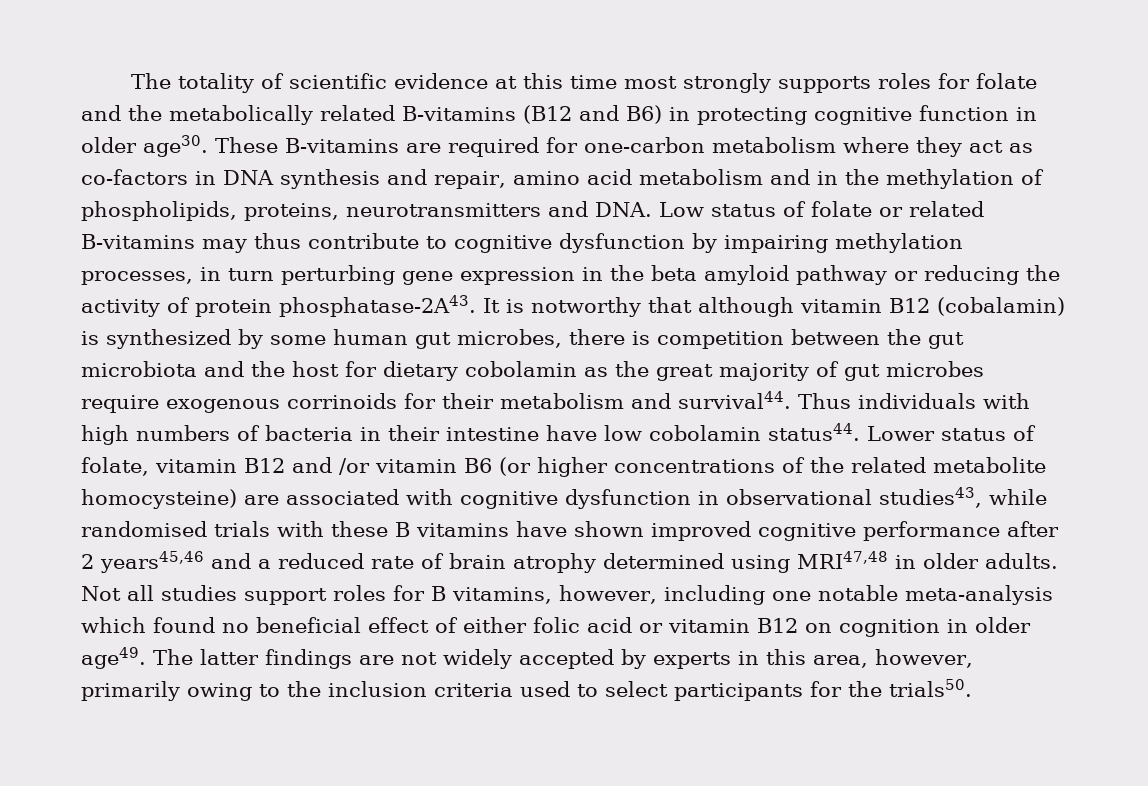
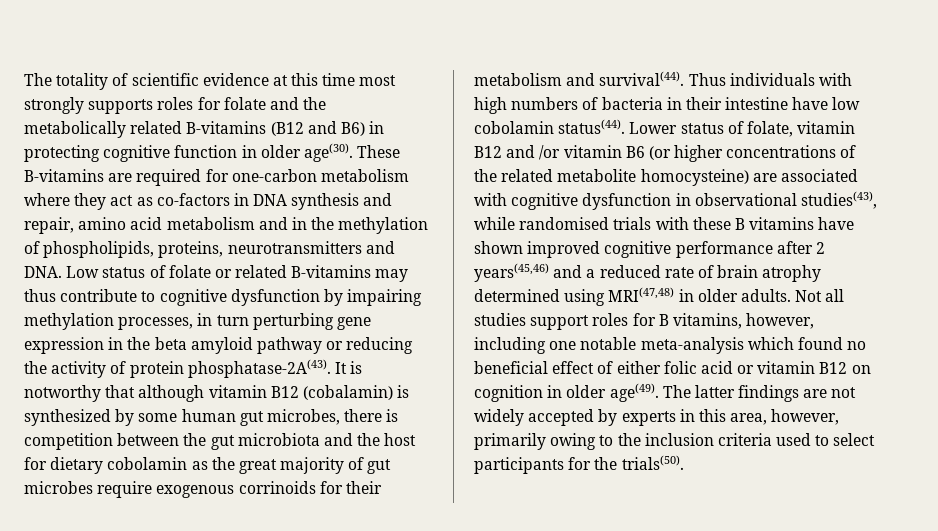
- The totality of scientific evidence at this time most strongly supports roles for folate and the metabolically related B-vitamins (B12 and B6) in protecting cognitive function in older age30.
+ The totality of scientific evidence at this time most strongly supports roles for folate and the metabolically related B-vitamins (B12 and B6) in protecting cognitive function in older age(30).
- These B-vitamins are required for one-carbon metabolism where they act as co-factors in DNA synthesis and repair, amino acid metabolism and in the methylation of phospholipids, proteins, neurotransmitters and DNA. Low status of folate or related B-vitamins may thus contribute to cognitive dysfunction by impairing methylation processes, in turn perturbing gene expression in the beta amyloid pathway or reducing the activity of protein phosphatase-2A43.
+ These B-vitamins are required for one-carbon metabolism where they act as co-factors in DNA synthesis and repair, amino acid metabolism and in the methylation of phospholipids, proteins, neurotransmitters and DNA. Low status of folate or related B-vitamins may thus contribute to cognitive dysfunction by impairing methylation processes, in turn perturbing gene expression in the beta amyloid pathway or reducing the activity of protein phosphatase-2A(43).
- It is notworthy that although vitamin B12 (cobalamin) is synthesized by some human gut microbes, there is competition between the gut microbiota and the host for dietary cobolamin as the great majority of gut microbes require exogenous corrinoids for their metabolism and survival44.
+ It is notworthy that although vitamin B12 (cobalamin) is synthesized by some human gut microbes, there is competition between the gut microbiota and the host for dietary cobolamin as the great majority of gut microbes require exogenous corrinoids for their metabolism and survival(44).
- Thus individuals with high numbers of bacteria in their intestine have low cobolamin status44.
+ Thus individuals with high numbers of bacteria in their intestine have low cobolamin status(44).
- Lower status of folate, vitamin B12 and /or vitamin B6 (or higher concentrations of the related metabolite homocysteine) are associated with cognitive dysfunction in observational studies43, while randomised trials with these B vitamins have shown improved cognitive performance after 2 years45,46 and a reduced rate of brain atrophy determined using MRI47,48 in older adults.
+ Lower status of folate, vitamin B12 and /or vitamin B6 (or higher concentrations of the related metabolite homocysteine) are associated with cognitive dysfunction in observational studies(43), while randomised trials with these B vitamins have shown improved cognitive performance after 2 years(45,46) and a reduced rate of brain atrophy determined using MRI(47,48) in older adults.
- Not all studies support roles for B vitamins, however, including one notable meta-analysis which found no beneficial effect of either folic acid or vitamin B12 on cognition in older age49.
+ Not all studies support roles for B vitamins, however, including one notable meta-analysis which found no beneficial effect of either folic acid or vitamin B12 on cognition in older age(49).
- The latter findings are not widely accepted by experts in this area, however, primarily owing to the inclusion criteria used to select participants for the trials50.
+ The latter findings are not widely accepted by experts in this area, however, primarily owing to the inclusion criteria used to select participants for the trials(50).

